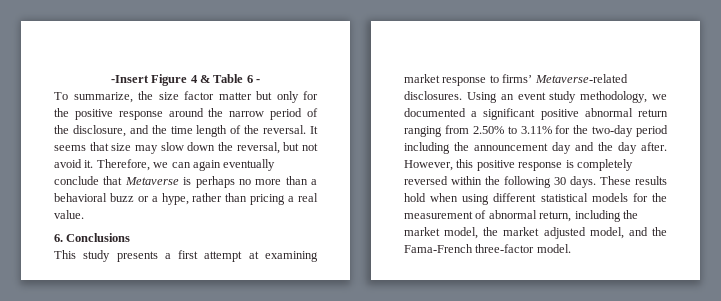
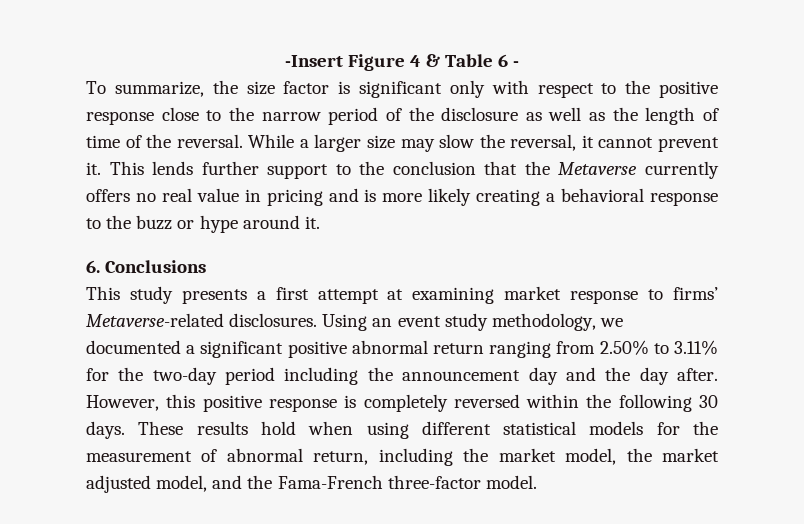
- To summarize, the size factor matter but only for the positive response around the narrow period of the disclosure, and the time length of the reversal. It seems that size may slow down the reversal, but not avoid it. Therefore, we can again eventually conclude that Metaverse is perhaps no more than a behavioral buzz or a hype, rather than pricing a real value.
+ To summarize, the size factor is significant only with respect to the positive response close to the narrow period of the disclosure as well as the length of time of the reversal. While a larger size may slow the reversal, it cannot prevent it. This lends further support to the conclusion that the Metaverse currently offers no real value in pricing and is more likely creating a behavioral response to the buzz or hype around it.

